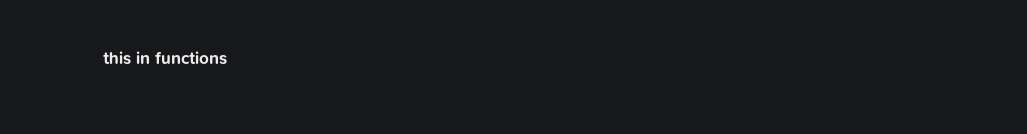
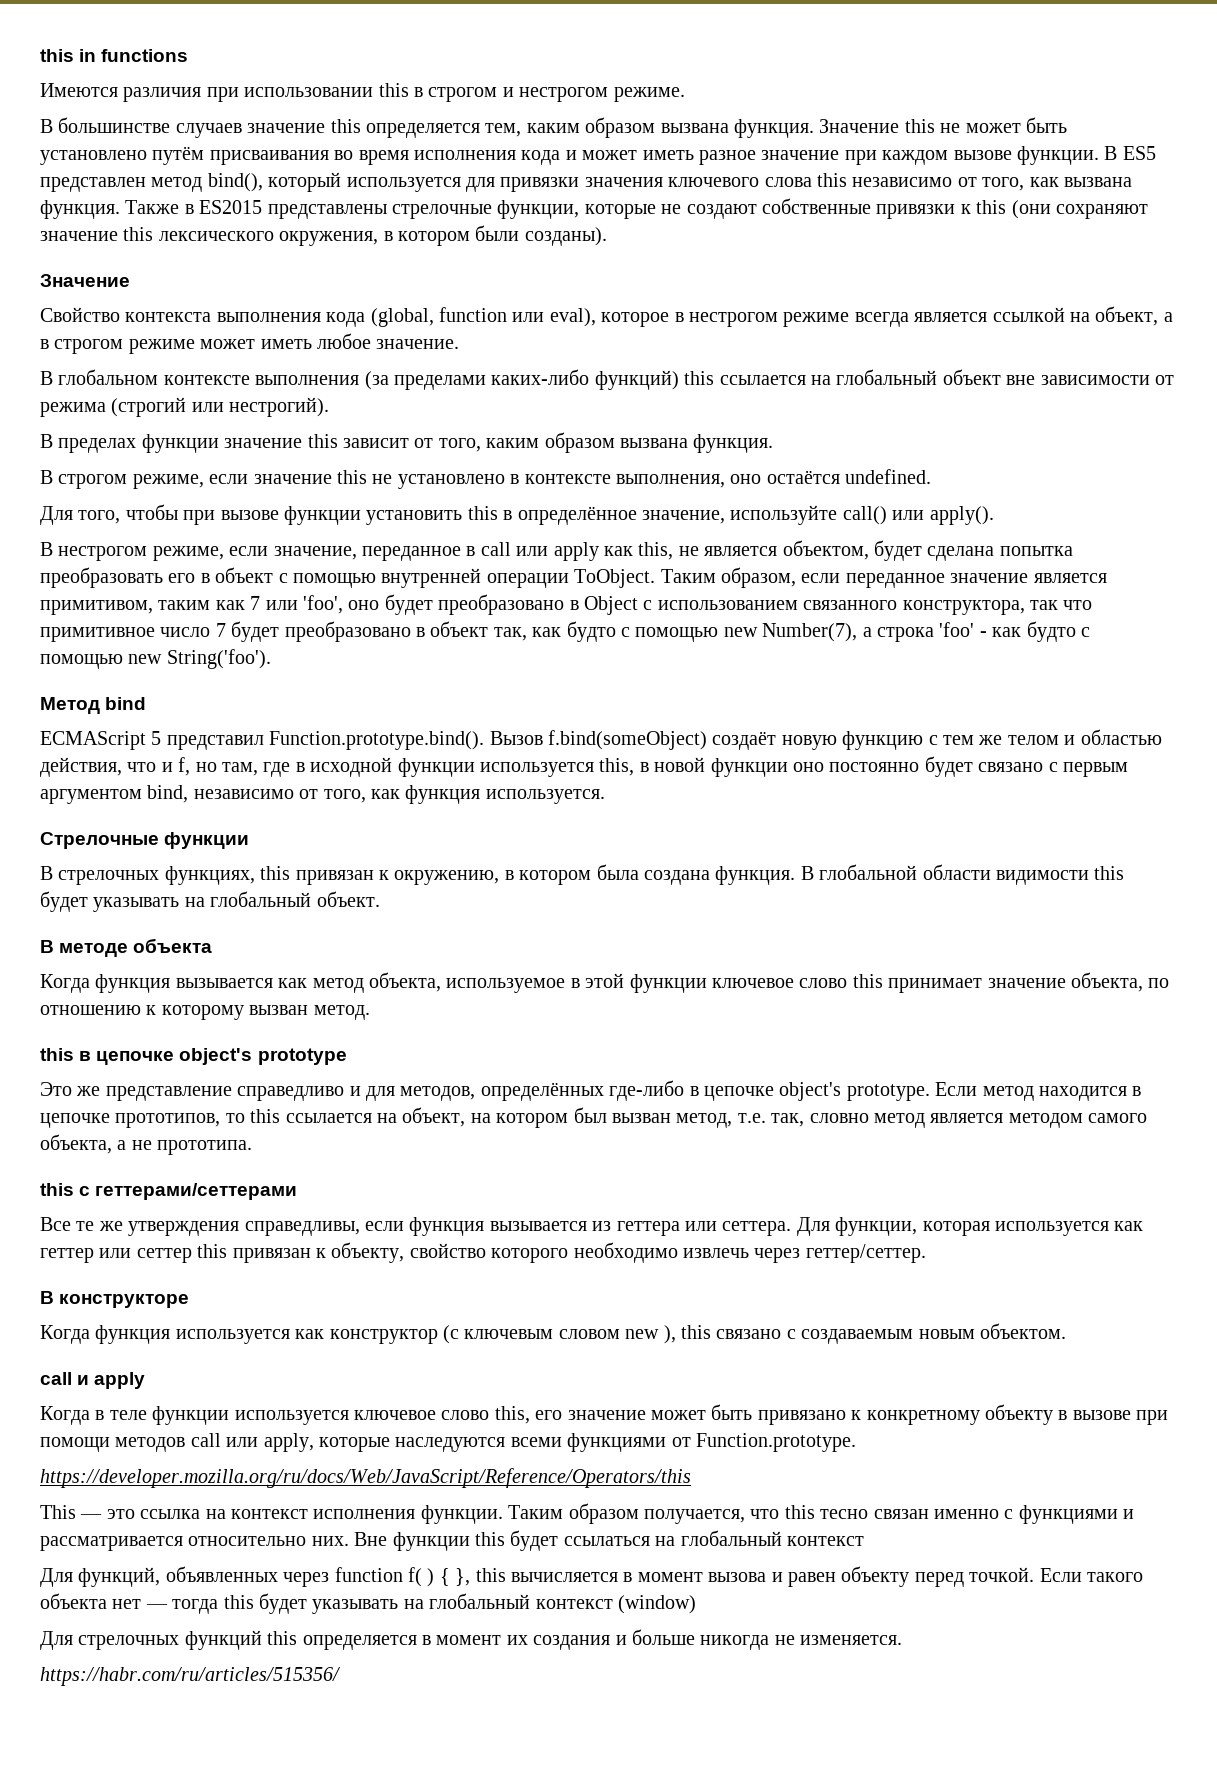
+ Имеются различия при использовании this в строгом и нестрогом режиме.
+ В большинстве случаев значение this определяется тем, каким образом вызвана функция. Значение this не может быть установлено путём присваивания во время исполнения кода и может иметь разное значение при каждом вызове функции. В ES5 представлен метод bind(), который используется для привязки значения ключевого слова this независимо от того, как вызвана функция. Также в ES2015 представлены стрелочные функции, которые не создают собственные привязки к this (они сохраняют значение this лексического окружения, в котором были созданы).
+ Значение
+ Свойство контекста выполнения кода (global, function или eval), которое в нестрогом режиме всегда является ссылкой на объект, а в строгом режиме может иметь любое значение.
+ В глобальном контексте выполнения (за пределами каких-либо функций) this ссылается на глобальный объект вне зависимости от режима (строгий или нестрогий).
+ В пределах функции значение this зависит от того, каким образом вызвана функция.
+ В строгом режиме, если значение this не установлено в контексте выполнения, оно остаётся undefined.
+ Для того, чтобы при вызове функции установить this в определённое значение, используйте call() или apply().
+ В нестрогом режиме, если значение, переданное в call или apply как this, не является объектом, будет сделана попытка преобразовать его в объект с помощью внутренней операции ToObject. Таким образом, если переданное значение является примитивом, таким как 7 или 'foo', оно будет преобразовано в Object с использованием связанного конструктора, так что примитивное число 7 будет преобразовано в объект так, как будто с помощью new Number(7), а строка 'foo' - как будто с помощью new String('foo').
+ Метод bind
+ ECMAScript 5 представил Function.prototype.bind(). Вызов f.bind(someObject) создаёт новую функцию с тем же телом и областью действия, что и f, но там, где в исходной функции используется this, в новой функции оно постоянно будет связано с первым аргументом bind, независимо от того, как функция используется.
+ Стрелочные функции
+ В стрелочных функциях, this привязан к окружению, в котором была создана функция. В глобальной области видимости this будет указывать на глобальный объект.
+ В методе объекта
+ Когда функция вызывается как метод объекта, используемое в этой функции ключевое слово this принимает значение объекта, по отношению к которому вызван метод.
+ this в цепочке object's prototype
+ Это же представление справедливо и для методов, определённых где-либо в цепочке object's prototype. Если метод находится в цепочке прототипов, то this ссылается на объект, на котором был вызван метод, т.е. так, словно метод является методом самого объекта, а не прототипа.
+ this с геттерами/сеттерами
+ Все те же утверждения справедливы, если функция вызывается из геттера или сеттера. Для функции, которая используется как геттер или сеттер this привязан к объекту, свойство которого необходимо извлечь через геттер/сеттер.
+ В конструкторе
+ Когда функция используется как конструктор (с ключевым словом new ), this связано с создаваемым новым объектом.
+ call и apply
+ Когда в теле функции используется ключевое слово this, его значение может быть привязано к конкретному объекту в вызове при помощи методов call или apply, которые наследуются всеми функциями от Function.prototype.
+ https://developer.mozilla.org/ru/docs/Web/JavaScript/Reference/Operators/this
+ This — это ссылка на контекст исполнения функции. Таким образом получается, что this тесно связан именно с функциями и рассматривается относительно них. Вне функции this будет ссылаться на глобальный контекст
+ Для функций, объявленных через function f( ) { }, this вычисляется в момент вызова и равен объекту перед точкой. Если такого объекта нет — тогда this будет указывать на глобальный контекст (window)
+ Для стрелочных функций this определяется в момент их создания и больше никогда не изменяется.
+ https://habr.com/ru/articles/515356/

